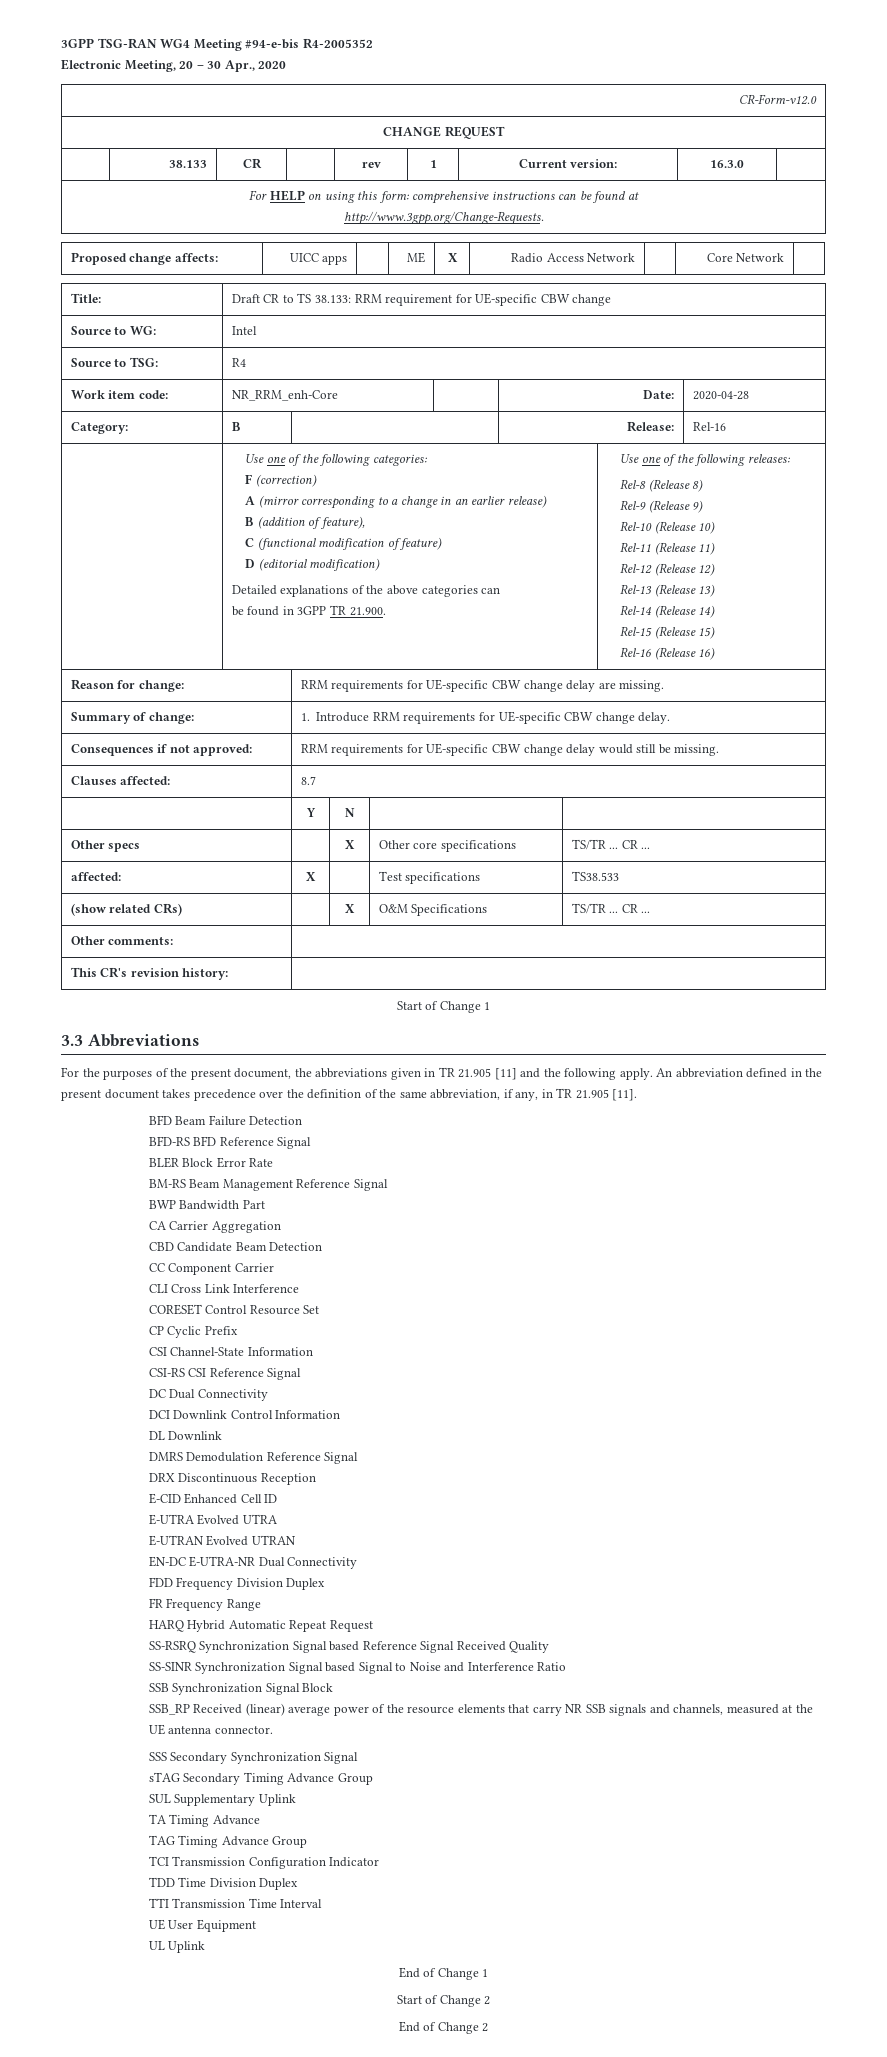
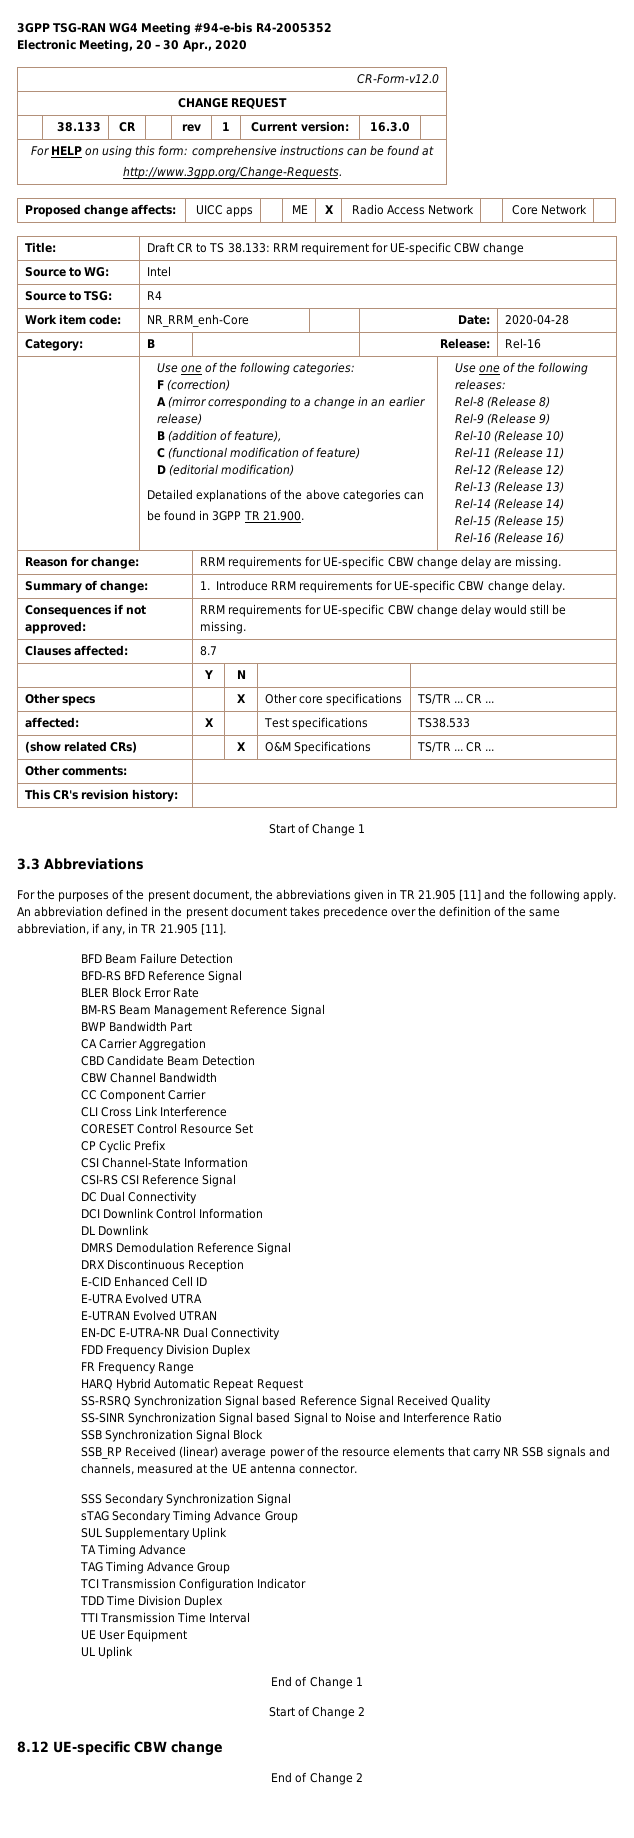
+ CBW Channel Bandwidth
+ 8.12 UE-specific CBW change

